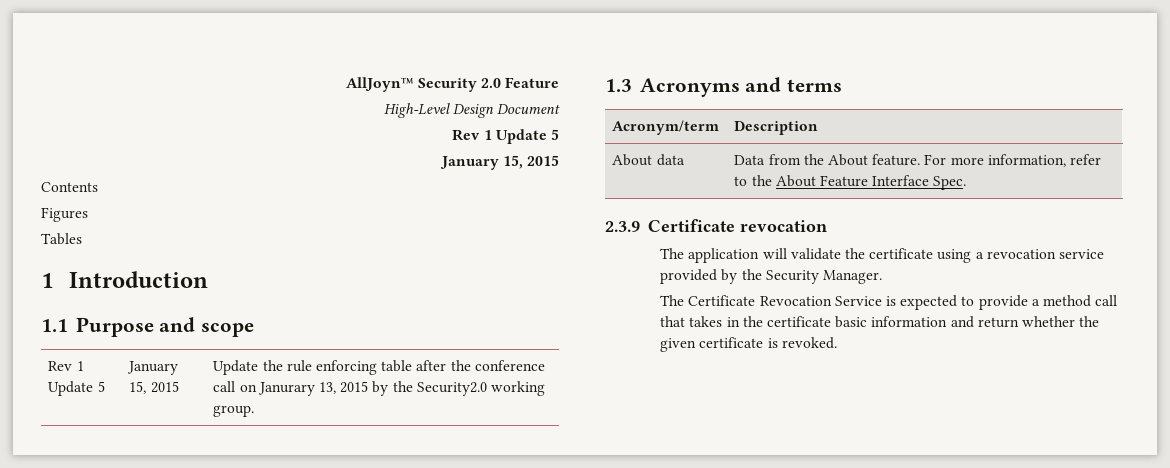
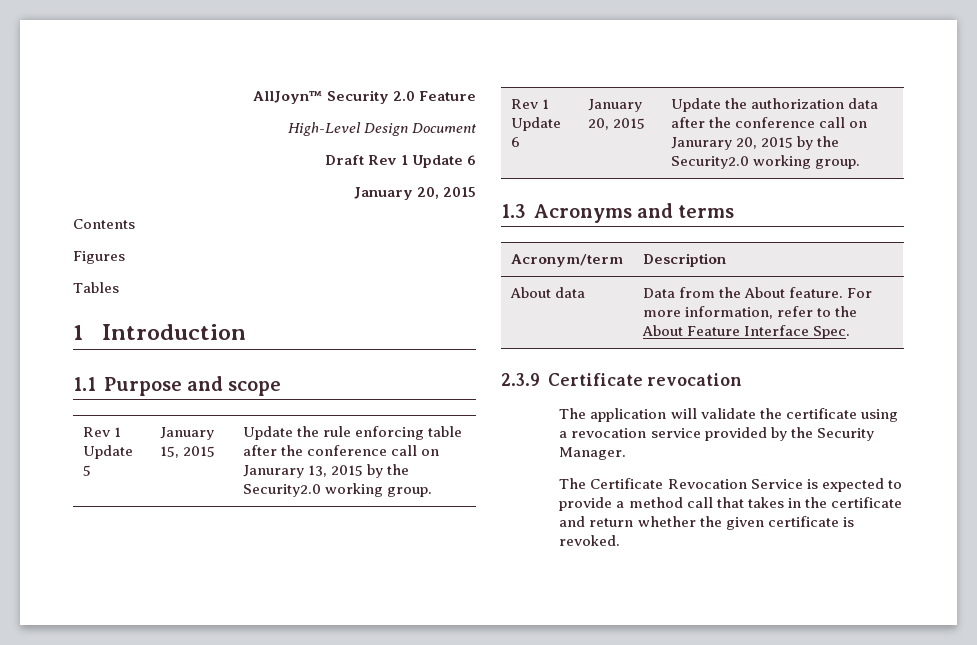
  High-Level Design Document
- Rev 1 Update 5
- January 15, 2015
+ Draft Rev 1 Update 6
+ January 20, 2015
+ Rev 1 Update 6 | January 20, 2015 | Update the authorization data after the conference call on Janurary 20, 2015 by the Security2.0 working group.
- The Certificate Revocation Service is expected to provide a method call that takes in the certificate basic information and return whether the given certificate is revoked.
+ The Certificate Revocation Service is expected to provide a method call that takes in the certificate and return whether the given certificate is revoked.

